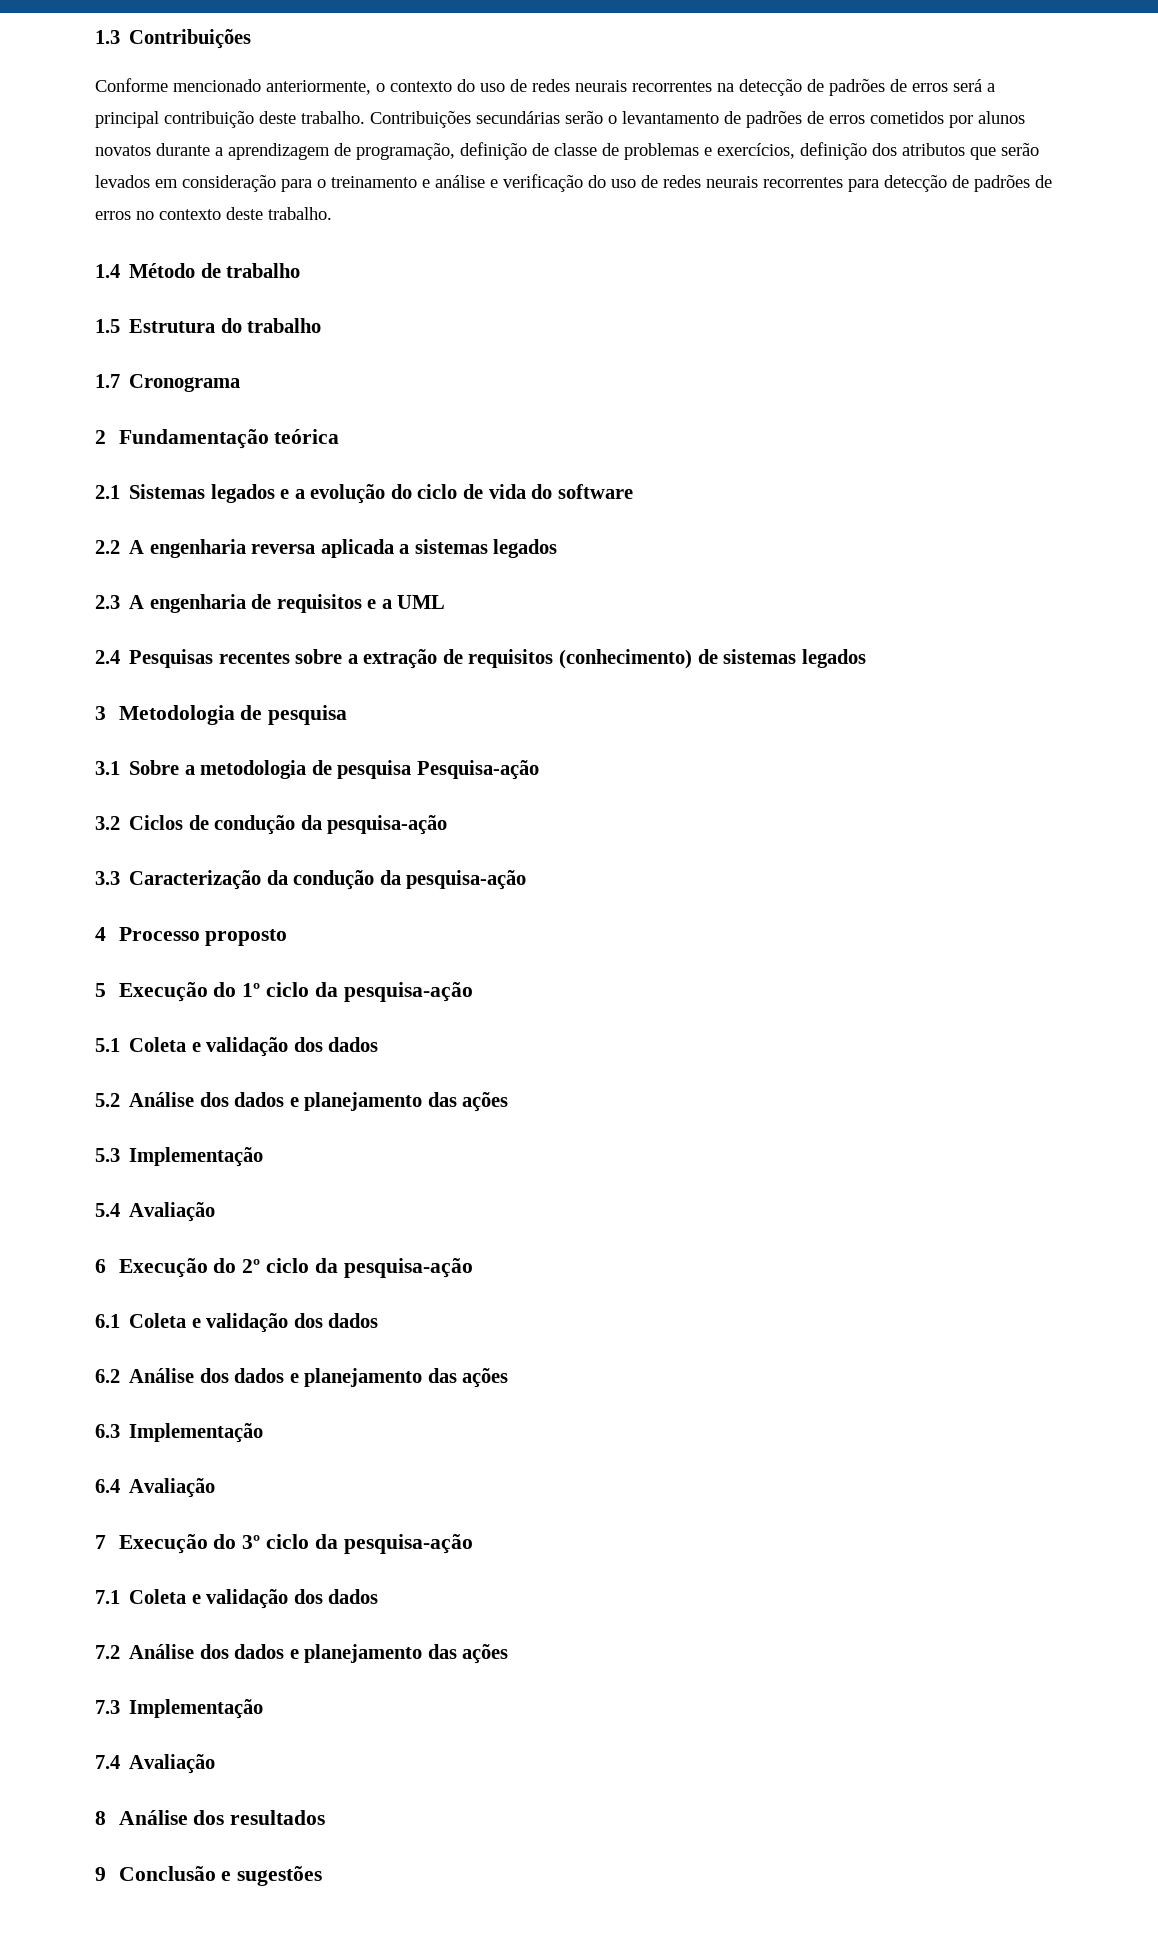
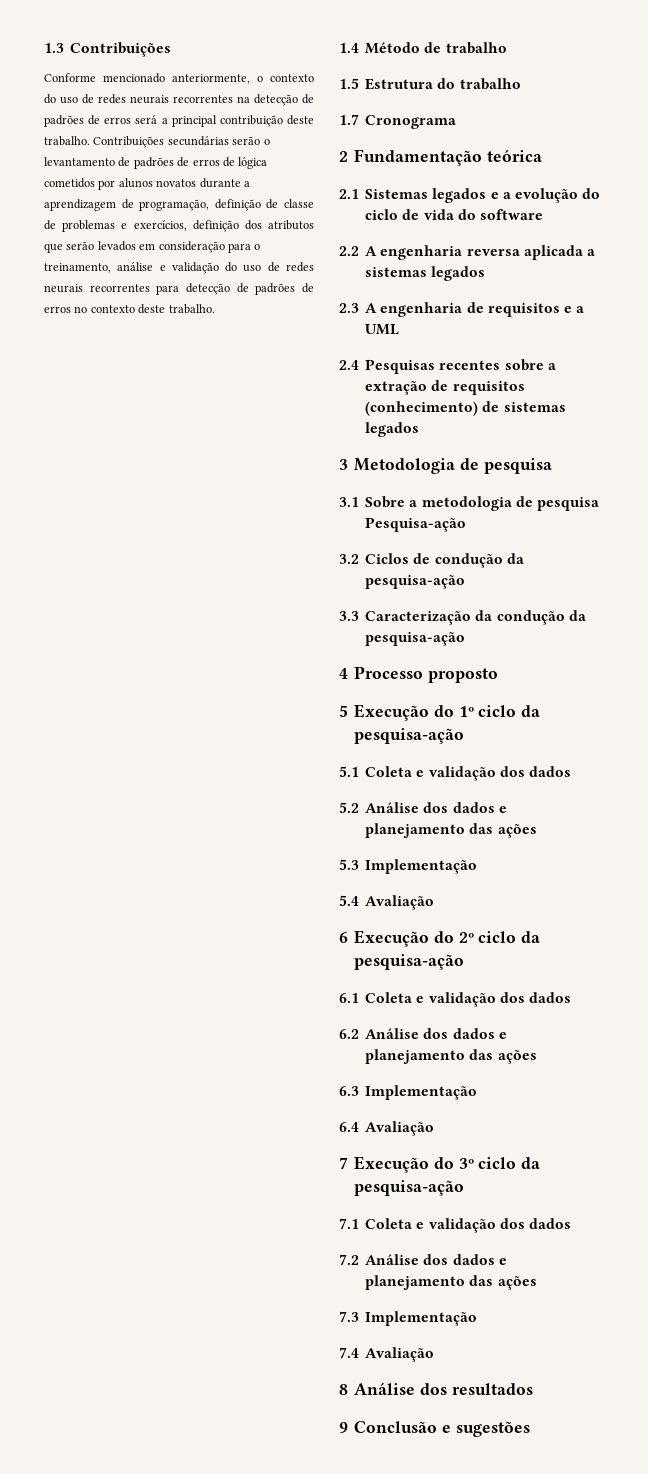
- Contribuições secundárias serão o levantamento de padrões de erros cometidos por alunos novatos durante a aprendizagem de programação, definição de classe de problemas e exercícios, definição dos atributos que serão levados em consideração para o treinamento e análise e verificação do uso de redes neurais recorrentes para detecção de padrões de erros no contexto deste trabalho.
+ Contribuições secundárias serão o levantamento de padrões de erros de lógica cometidos por alunos novatos durante a aprendizagem de programação, definição de classe de problemas e exercícios, definição dos atributos que serão levados em consideração para o treinamento, análise e validação do uso de redes neurais recorrentes para detecção de padrões de erros no contexto deste trabalho.

